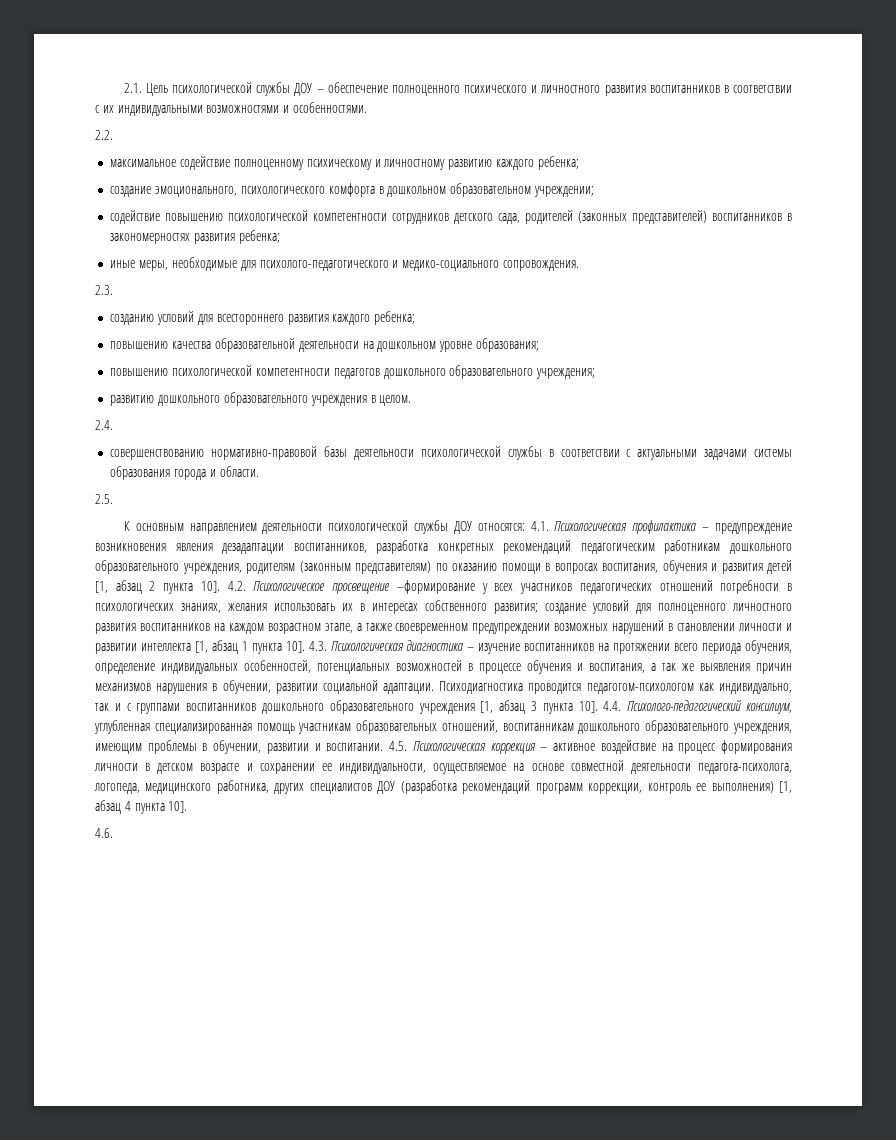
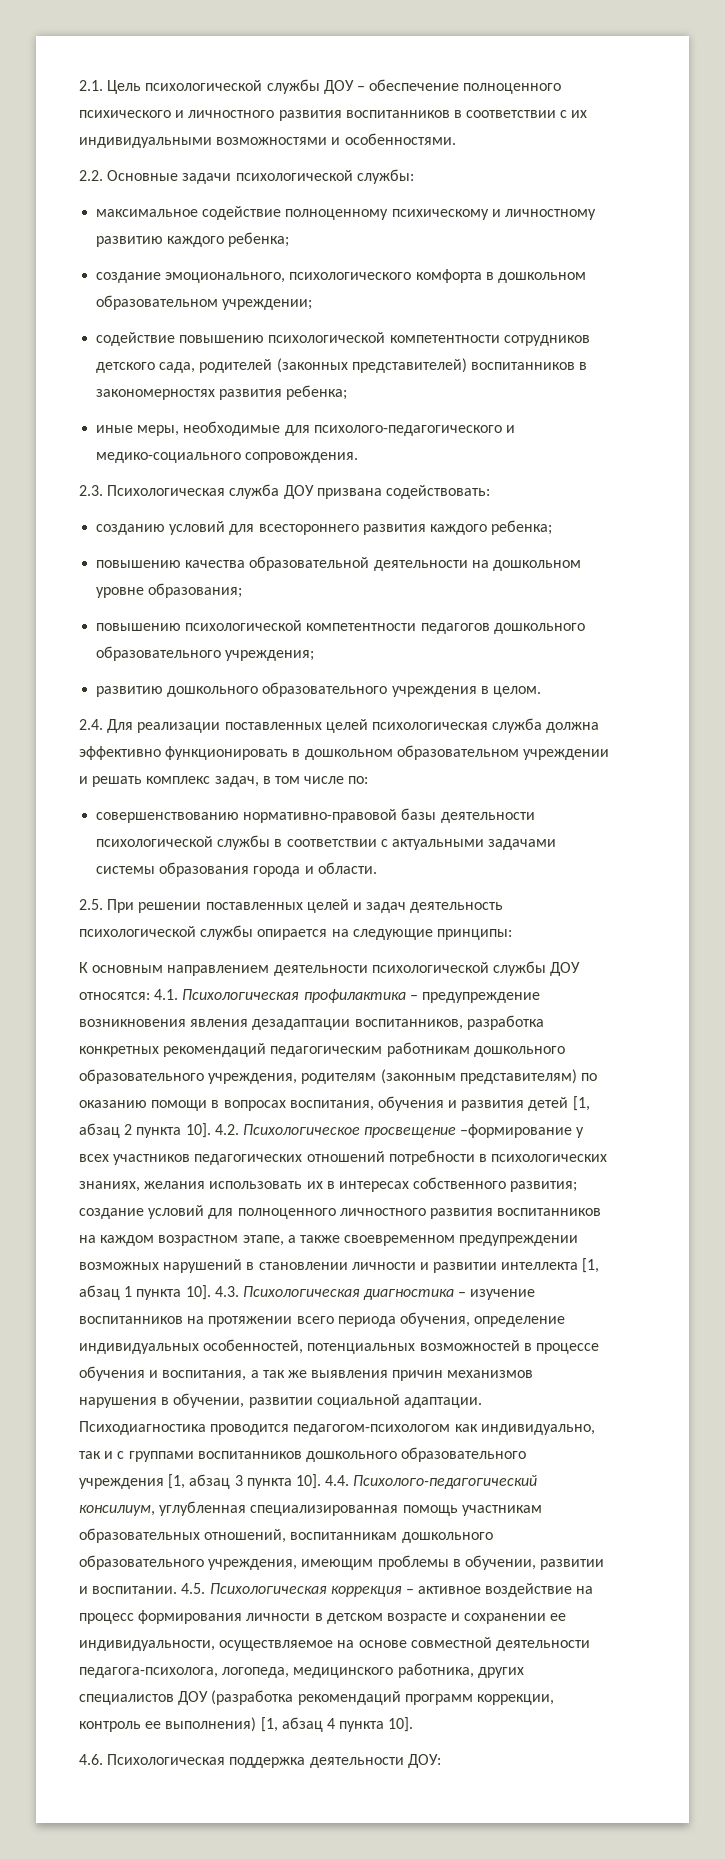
- 2.2.
+ 2.2. Основные задачи психологической службы:
- 2.3.
+ 2.3. Психологическая служба ДОУ призвана содействовать:
- 2.4.
+ 2.4. Для реализации поставленных целей психологическая служба должна эффективно функционировать в дошкольном образовательном учреждении и решать комплекс задач, в том числе по:
- 2.5.
+ 2.5. При решении поставленных целей и задач деятельность психологической службы опирается на следующие принципы:
- 4.6.
+ 4.6. Психологическая поддержка деятельности ДОУ:

